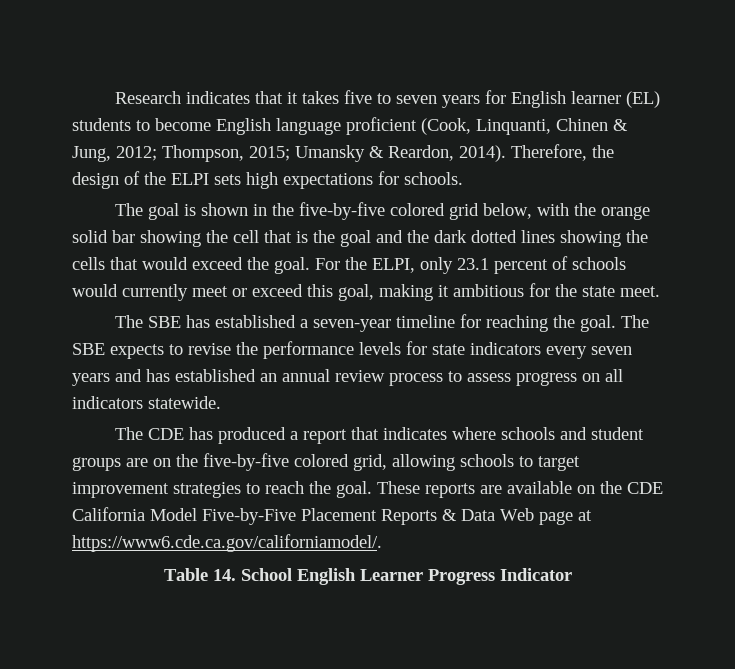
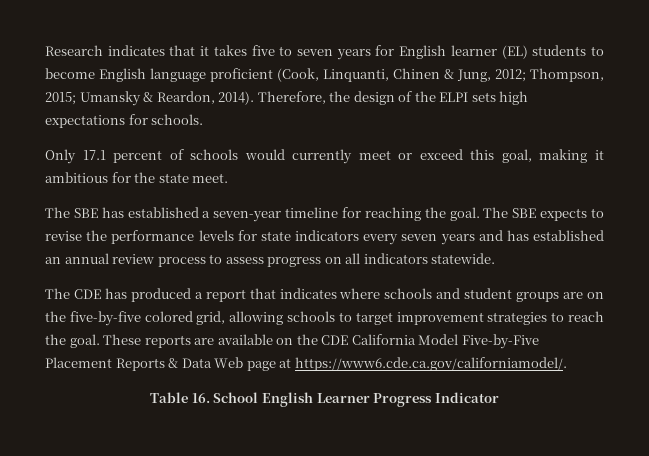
- The goal is shown in the five-by-five colored grid below, with the orange solid bar showing the cell that is the goal and the dark dotted lines showing the cells that would exceed the goal. For the ELPI, only 23.1 percent of schools would currently meet or exceed this goal, making it ambitious for the state meet.
+ Only 17.1 percent of schools would currently meet or exceed this goal, making it ambitious for the state meet.
- Table 14. School English Learner Progress Indicator
+ Table 16. School English Learner Progress Indicator

